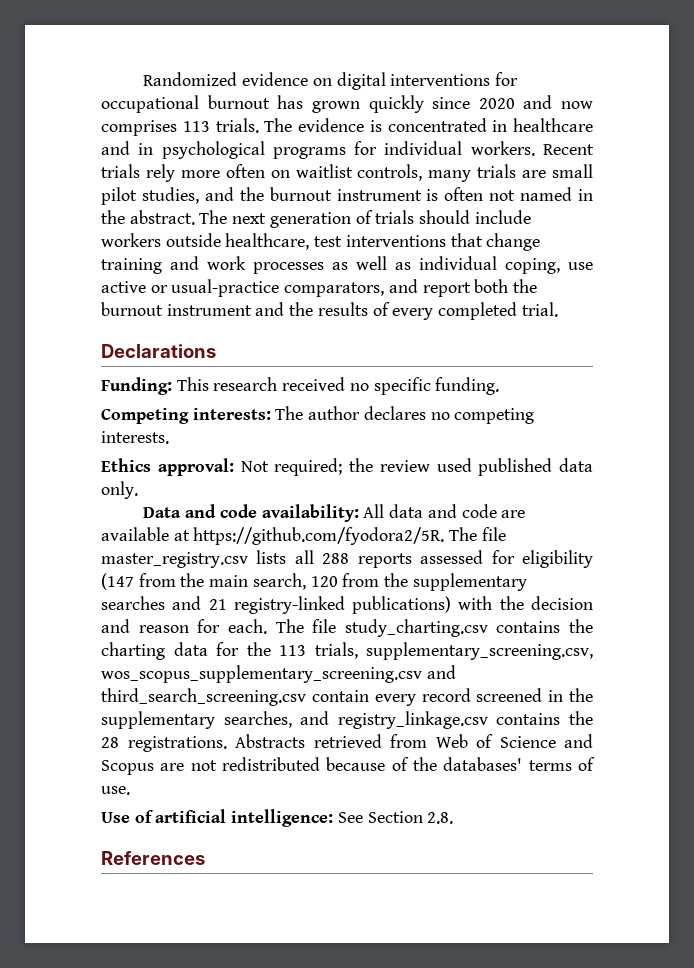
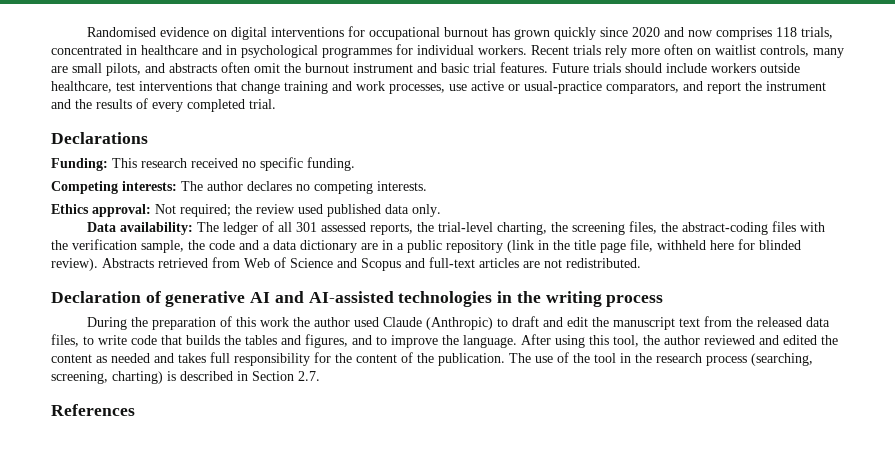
- Randomized evidence on digital interventions for occupational burnout has grown quickly since 2020 and now comprises 113 trials. The evidence is concentrated in healthcare and in psychological programs for individual workers.
+ Randomised evidence on digital interventions for occupational burnout has grown quickly since 2020 and now comprises 118 trials, concentrated in healthcare and in psychological programmes for individual workers.
- Recent trials rely more often on waitlist controls, many trials are small pilot studies, and the burnout instrument is often not named in the abstract. The next generation of trials should include workers outside healthcare, test interventions that change training and work processes as well as individual coping, use active or usual-practice comparators, and report both the burnout instrument and the results of every completed trial.
+ Recent trials rely more often on waitlist controls, many are small pilots, and abstracts often omit the burnout instrument and basic trial features. Future trials should include workers outside healthcare, test interventions that change training and work processes, use active or usual-practice comparators, and report the instrument and the results of every completed trial.
- Data and code availability: All data and code are available at https://github.com/fyodora2/5R. The file master_registry.csv lists all 288 reports assessed for eligibility (147 from the main search, 120 from the supplementary searches and 21 registry-linked publications) with the decision and reason for each. The file study_charting.csv contains the charting data for the 113 trials, supplementary_screening.csv, wos_scopus_supplementary_screening.csv and third_search_screening.csv contain every record screened in the supplementary searches, and registry_linkage.csv contains the 28 registrations.
+ Data availability: The ledger of all 301 assessed reports, the trial-level charting, the screening files, the abstract-coding files with the verification sample, the code and a data dictionary are in a public repository (link in the title page file, withheld here for blinded review).
- Abstracts retrieved from Web of Science and Scopus are not redistributed because of the databases' terms of use.
- Use of artificial intelligence: See Section 2.8.
+ Abstracts retrieved from Web of Science and Scopus and full-text articles are not redistributed.
+ Declaration of generative AI and AI-assisted technologies in the writing process
+ During the preparation of this work the author used Claude (Anthropic) to draft and edit the manuscript text from the released data files, to write code that builds the tables and figures, and to improve the language. After using this tool, the author reviewed and edited the content as needed and takes full responsibility for the content of the publication. The use of the tool in the research process (searching, screening, charting) is described in Section 2.7.

